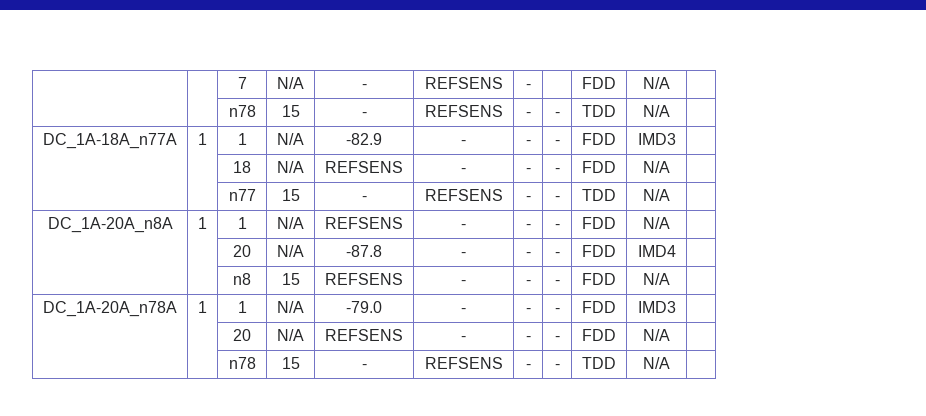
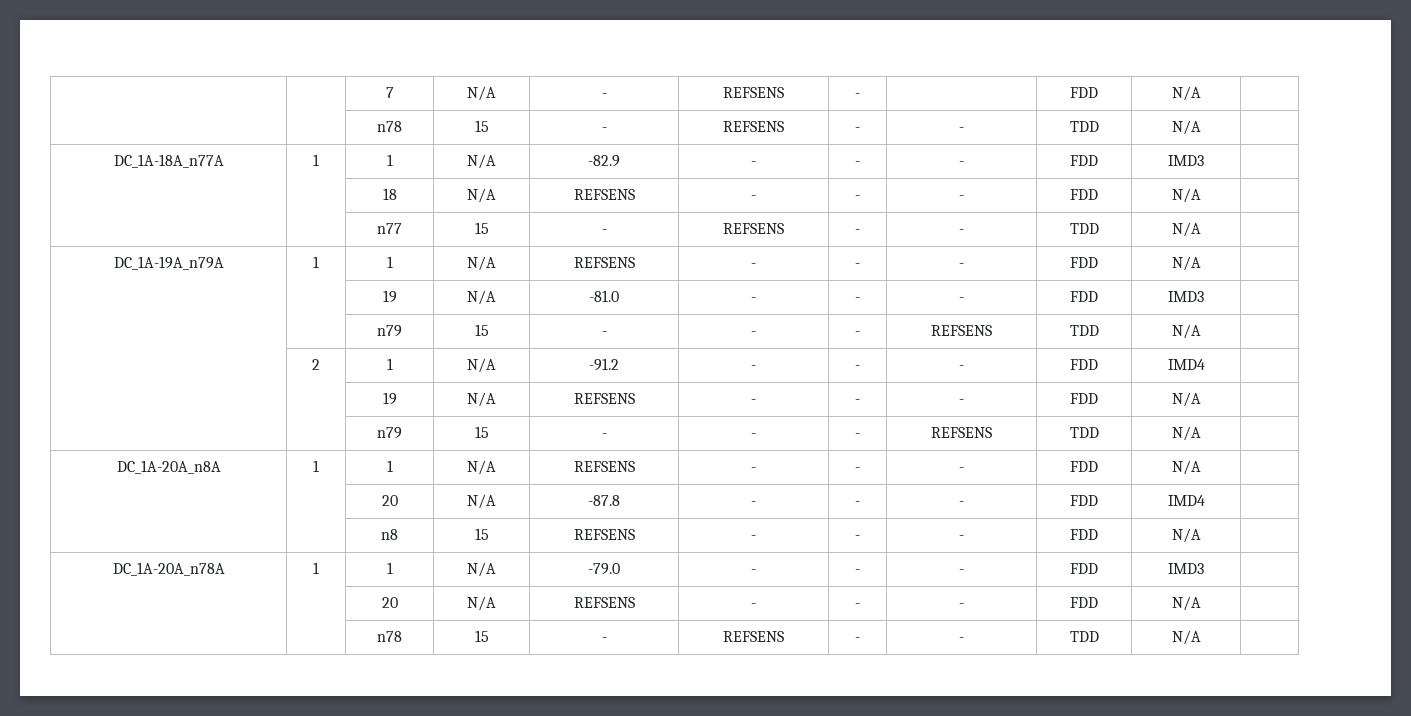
+ DC_1A-19A_n79A | 1 | 1 | N/A | REFSENS | - | - | - | FDD | N/A |
+ | | 19 | N/A | -81.0 | - | - | - | FDD | IMD3 |
+ | | n79 | 15 | - | - | - | REFSENS | TDD | N/A |
+ | 2 | 1 | N/A | -91.2 | - | - | - | FDD | IMD4 |
+ | | 19 | N/A | REFSENS | - | - | - | FDD | N/A |
+ | | n79 | 15 | - | - | - | REFSENS | TDD | N/A |

